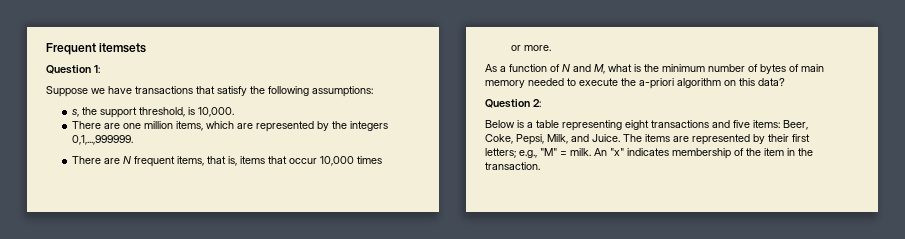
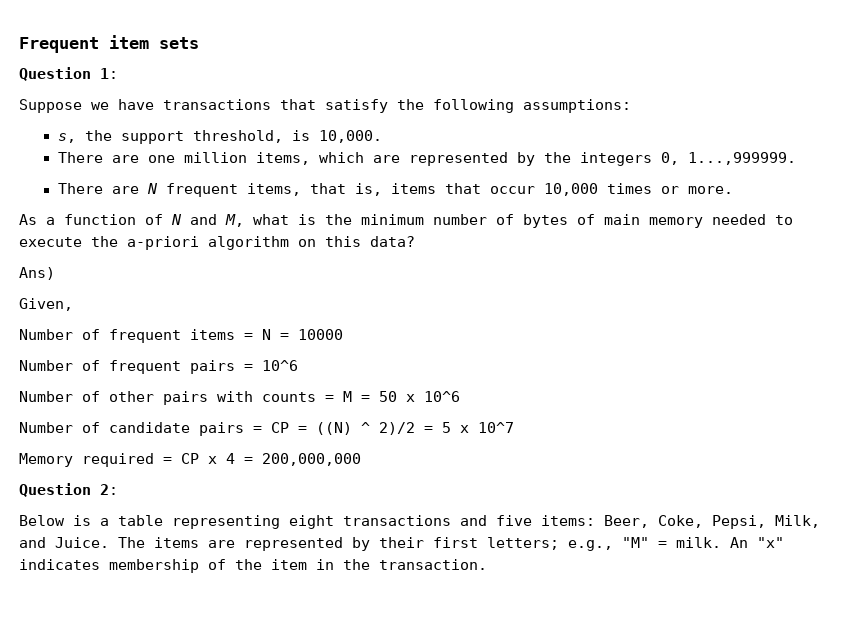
- Frequent itemsets
+ Frequent item sets
- There are one million items, which are represented by the integers 0,1,...,999999.
+ There are one million items, which are represented by the integers 0, 1...,999999.
+ Ans)
+ Given,
+ Number of frequent items = N = 10000
+ Number of frequent pairs = 10^6
+ Number of other pairs with counts = M = 50 x 10^6
+ Number of candidate pairs = CP = ((N) ^ 2)/2 = 5 x 10^7
+ Memory required = CP x 4 = 200,000,000

